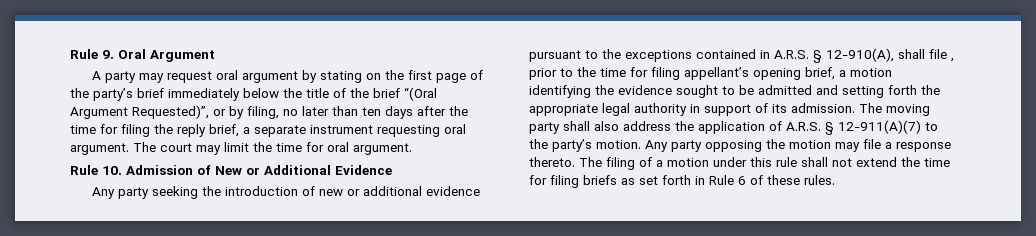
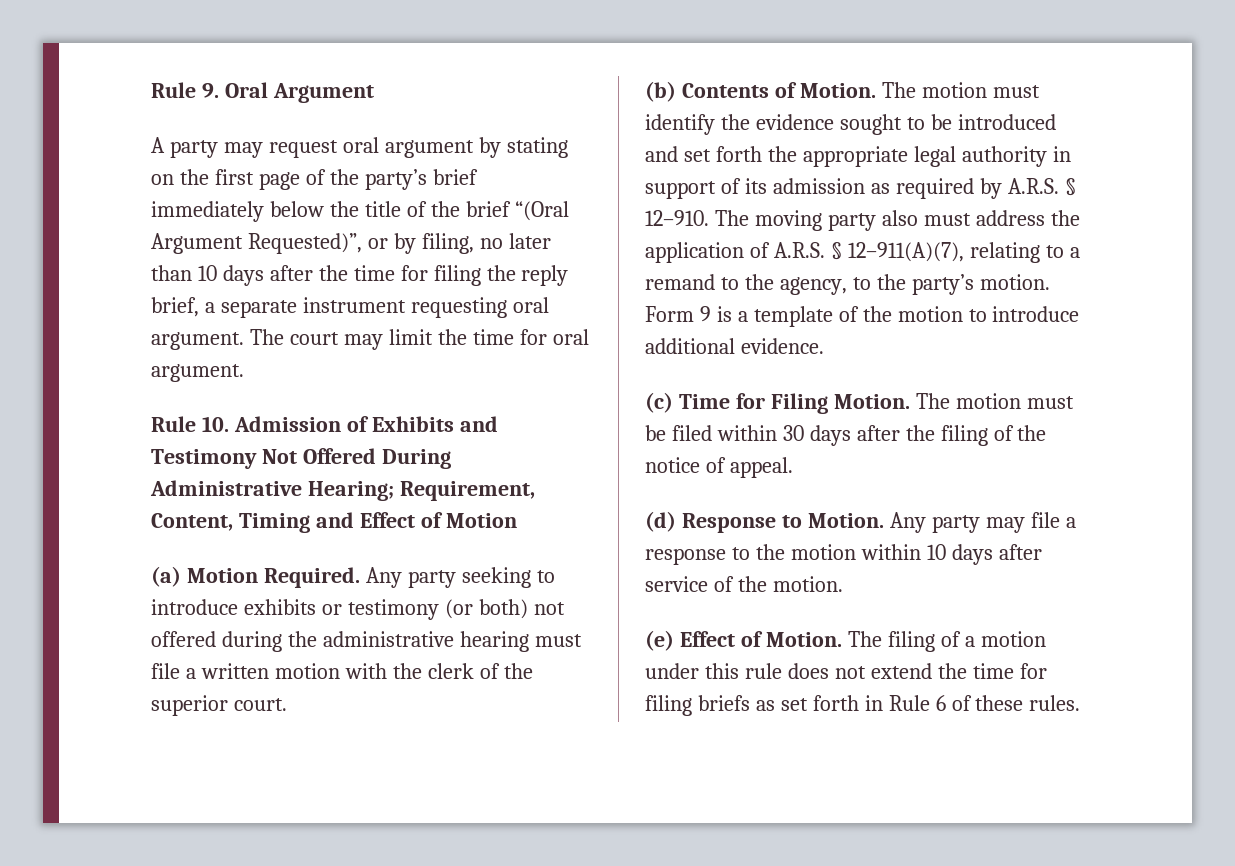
- A party may request oral argument by stating on the first page of the party’s brief immediately below the title of the brief “(Oral Argument Requested)”, or by filing, no later than ten days after the time for filing the reply brief, a separate instrument requesting oral argument.
+ A party may request oral argument by stating on the first page of the party’s brief immediately below the title of the brief “(Oral Argument Requested)”, or by filing, no later than 10 days after the time for filing the reply brief, a separate instrument requesting oral argument.
- Rule 10. Admission of New or Additional Evidence
- Any party seeking the introduction of new or additional evidence pursuant to the exceptions contained in A.R.S. § 12-910(A), shall file , prior to the time for filing appellant’s opening brief, a motion identifying the evidence sought to be admitted and setting forth the appropriate legal authority in support of its admission.
+ Rule 10. Admission of Exhibits and Testimony Not Offered During Administrative Hearing; Requirement, Content, Timing and Effect of Motion
+ (a) Motion Required. Any party seeking to introduce exhibits or testimony (or both) not offered during the administrative hearing must file a written motion with the clerk of the superior court.
+ (b) Contents of Motion. The motion must identify the evidence sought to be introduced and set forth the appropriate legal authority in support of its admission as required by A.R.S. § 12–910.
- The moving party shall also address the application of A.R.S. § 12-911(A)(7) to the party’s motion. Any party opposing the motion may file a response thereto.
+ The moving party also must address the application of A.R.S. § 12–911(A)(7), relating to a remand to the agency, to the party’s motion. Form 9 is a template of the motion to introduce additional evidence.
+ (c) Time for Filing Motion. The motion must be filed within 30 days after the filing of the notice of appeal.
+ (d) Response to Motion. Any party may file a response to the motion within 10 days after service of the motion.
+ (e) Effect of Motion.
- The filing of a motion under this rule shall not extend the time for filing briefs as set forth in Rule 6 of these rules.
+ The filing of a motion under this rule does not extend the time for filing briefs as set forth in Rule 6 of these rules.

